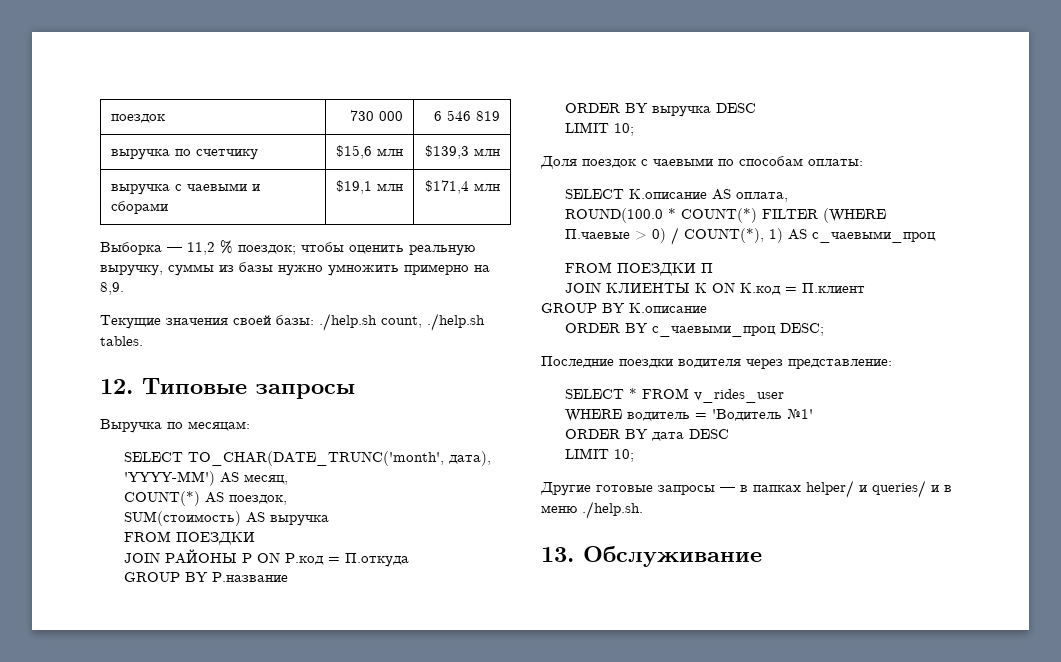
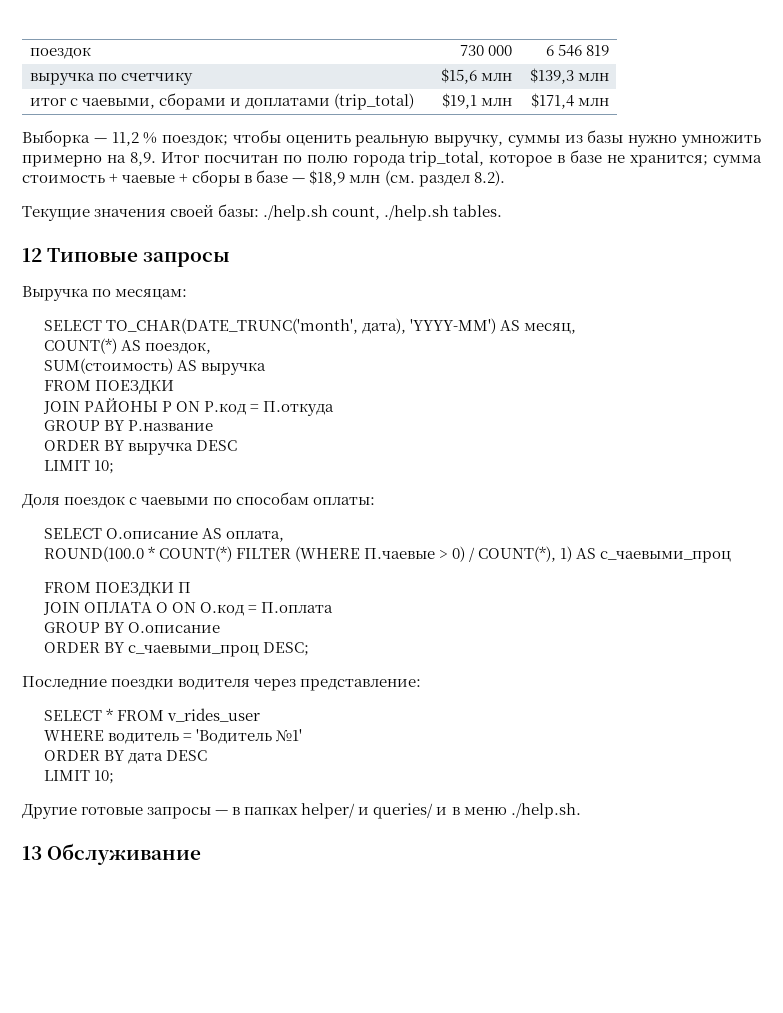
- выручка с чаевыми и сборами | $19,1 млн | $171,4 млн
+ итог с чаевыми, сборами и доплатами (trip_total) | $19,1 млн | $171,4 млн
+ Итог посчитан по полю города trip_total, которое в базе не хранится; сумма стоимость + чаевые + сборы в базе — $18,9 млн (см. раздел 8.2).
- 12. Типовые запросы
+ 12 Типовые запросы
- SELECT К.описание AS оплата,
+ SELECT О.описание AS оплата,
- JOIN КЛИЕНТЫ К ON К.код = П.клиент
- GROUP BY К.описание
+ JOIN ОПЛАТА О ON О.код = П.оплата
+ GROUP BY О.описание
- 13. Обслуживание
+ 13 Обслуживание

